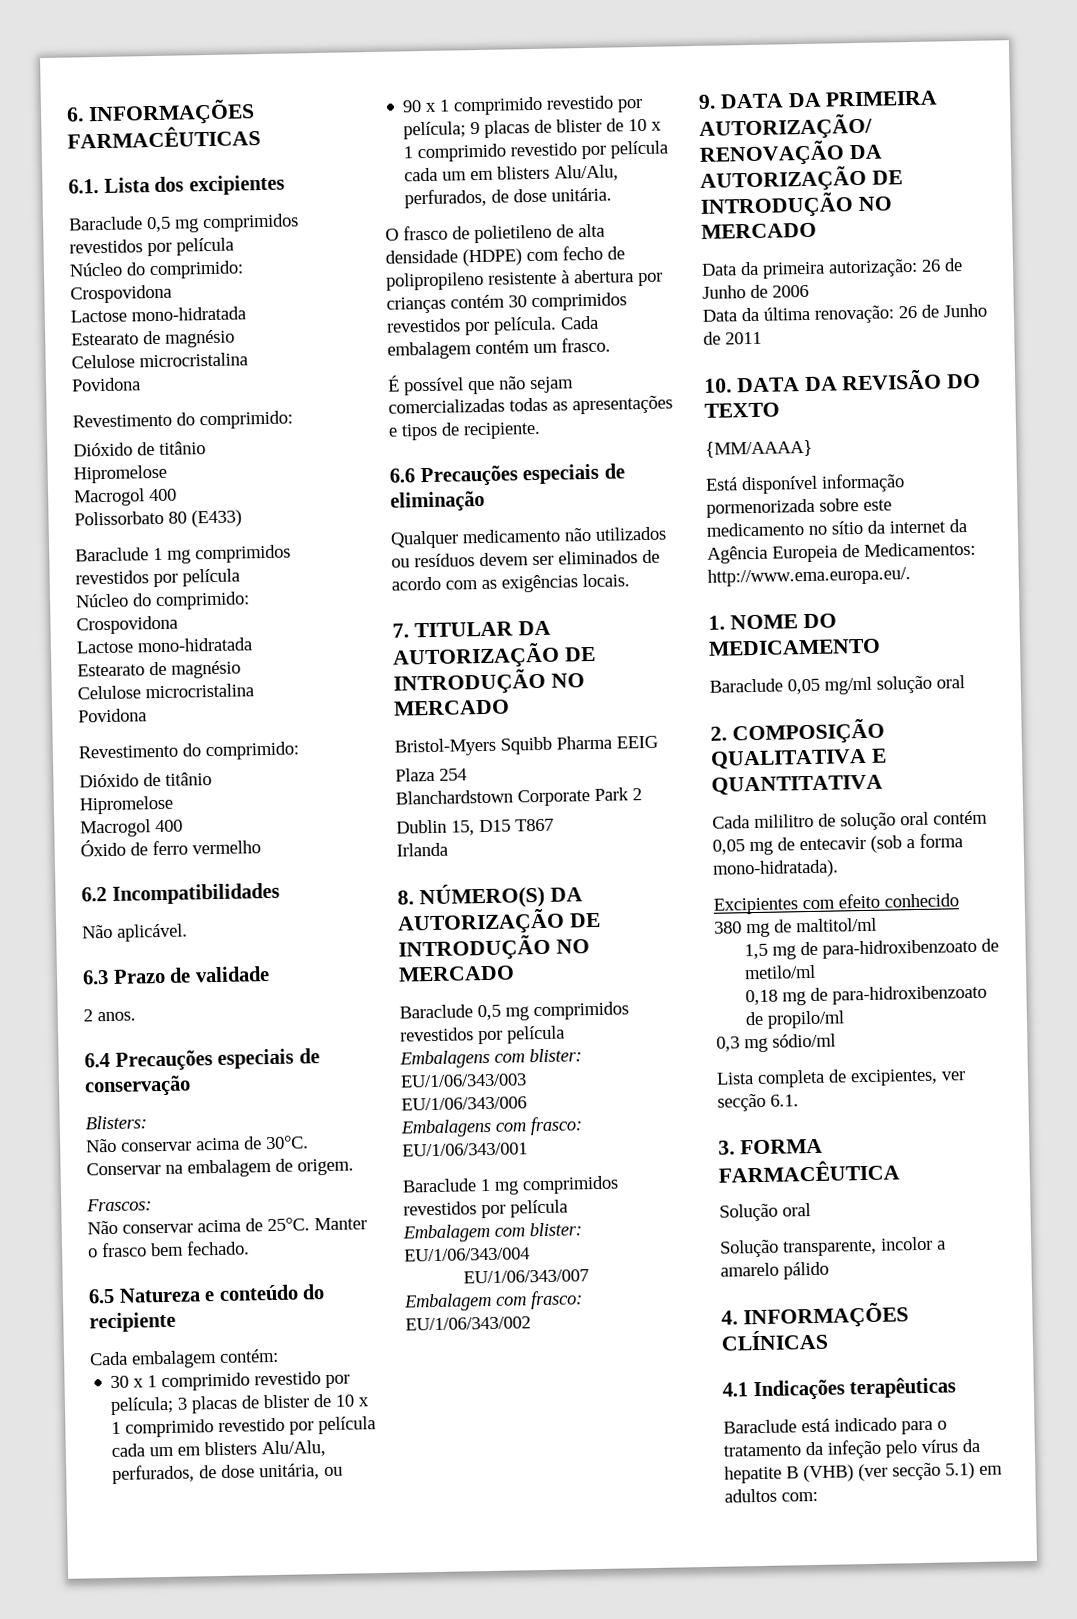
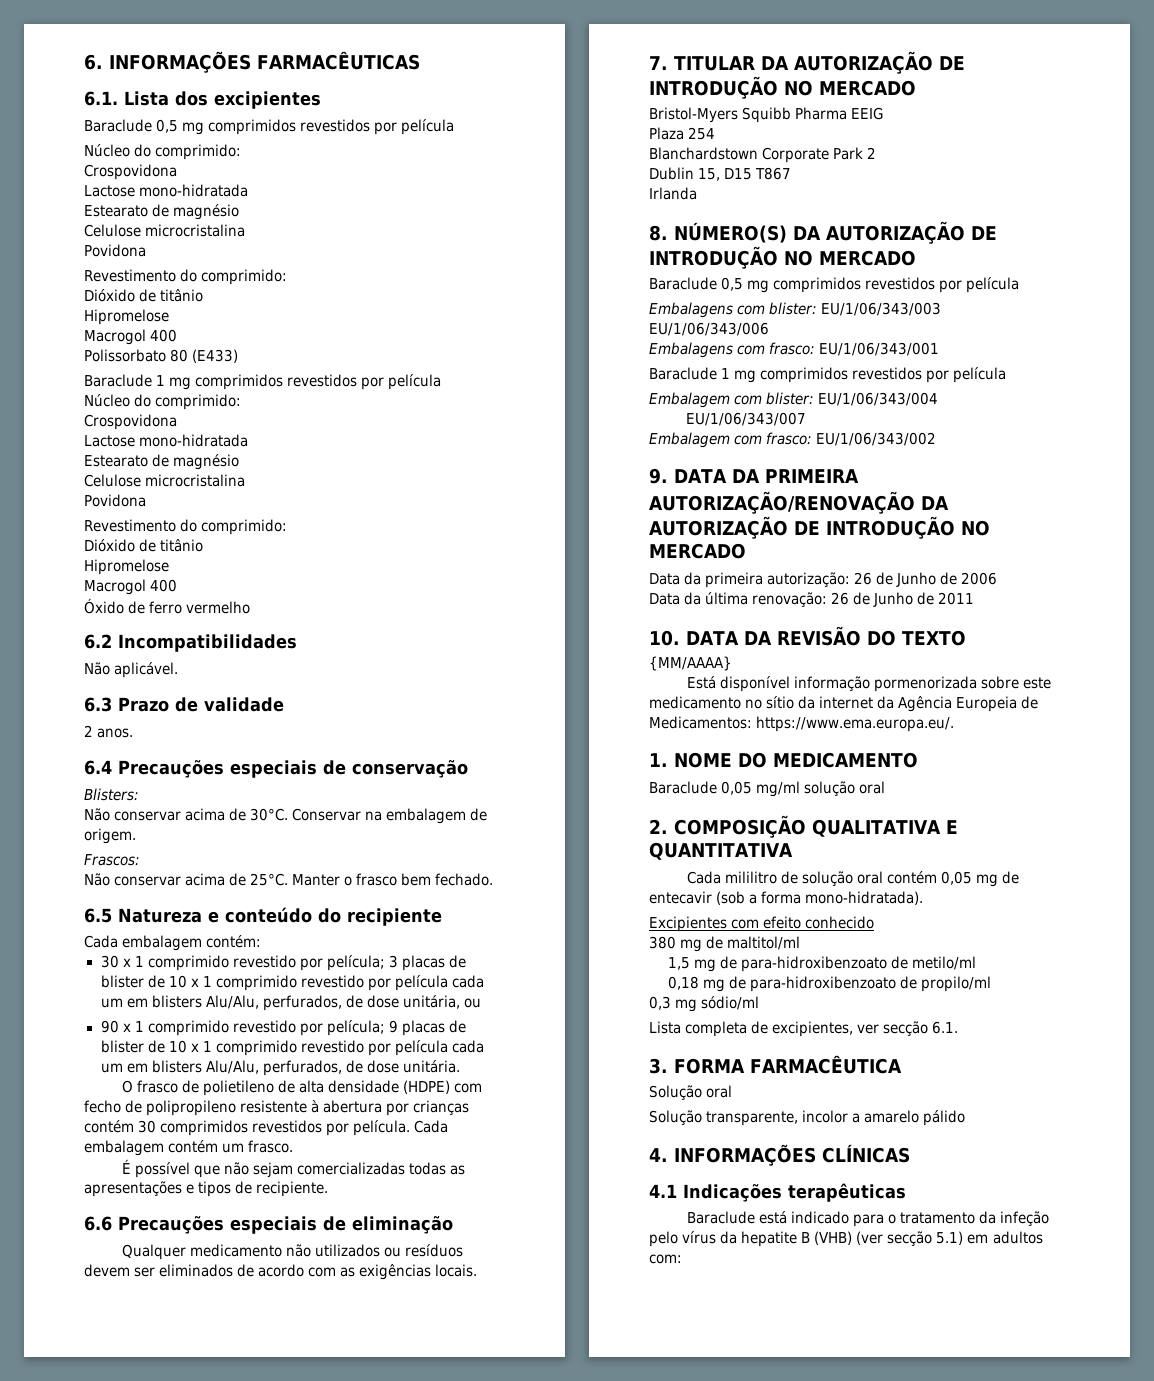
- Está disponível informação pormenorizada sobre este medicamento no sítio da internet da Agência Europeia de Medicamentos: http://www.ema.europa.eu/.
+ Está disponível informação pormenorizada sobre este medicamento no sítio da internet da Agência Europeia de Medicamentos: https://www.ema.europa.eu/.

